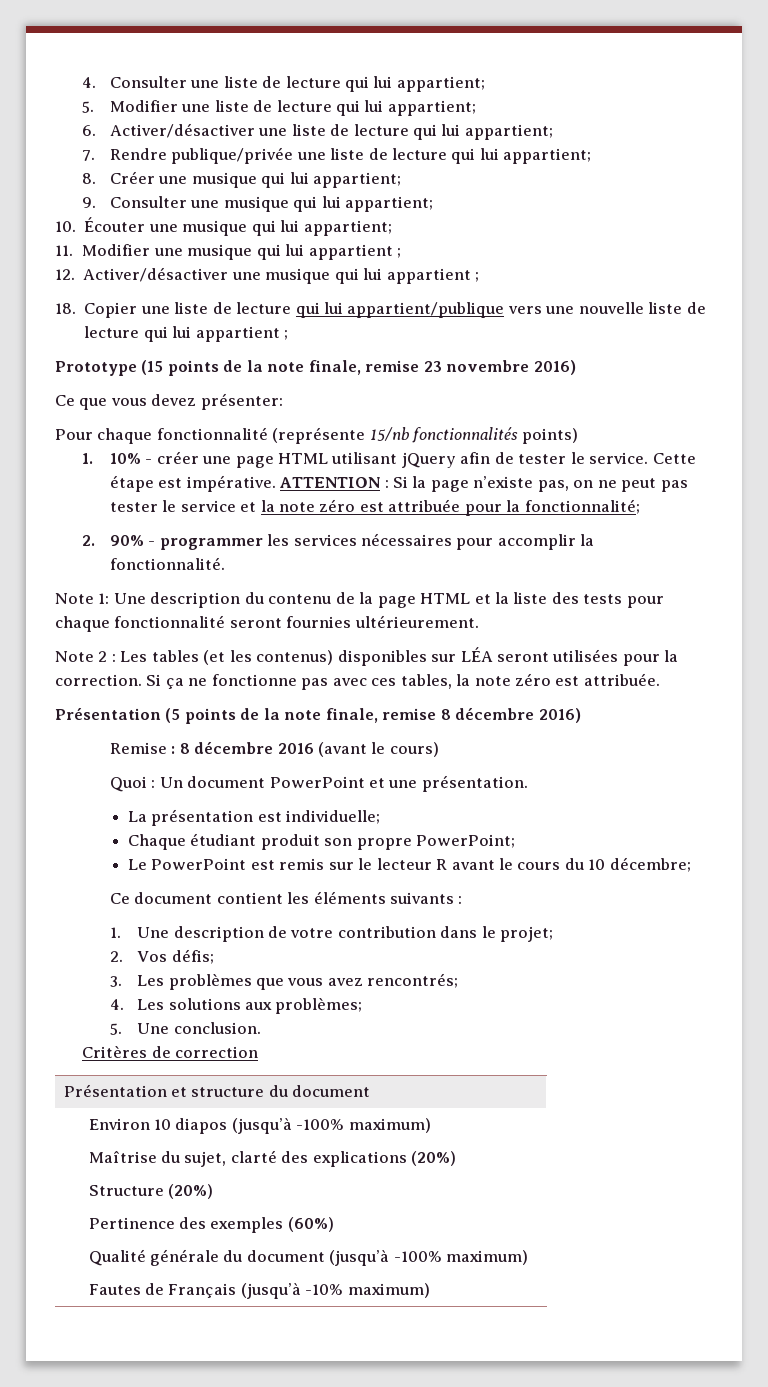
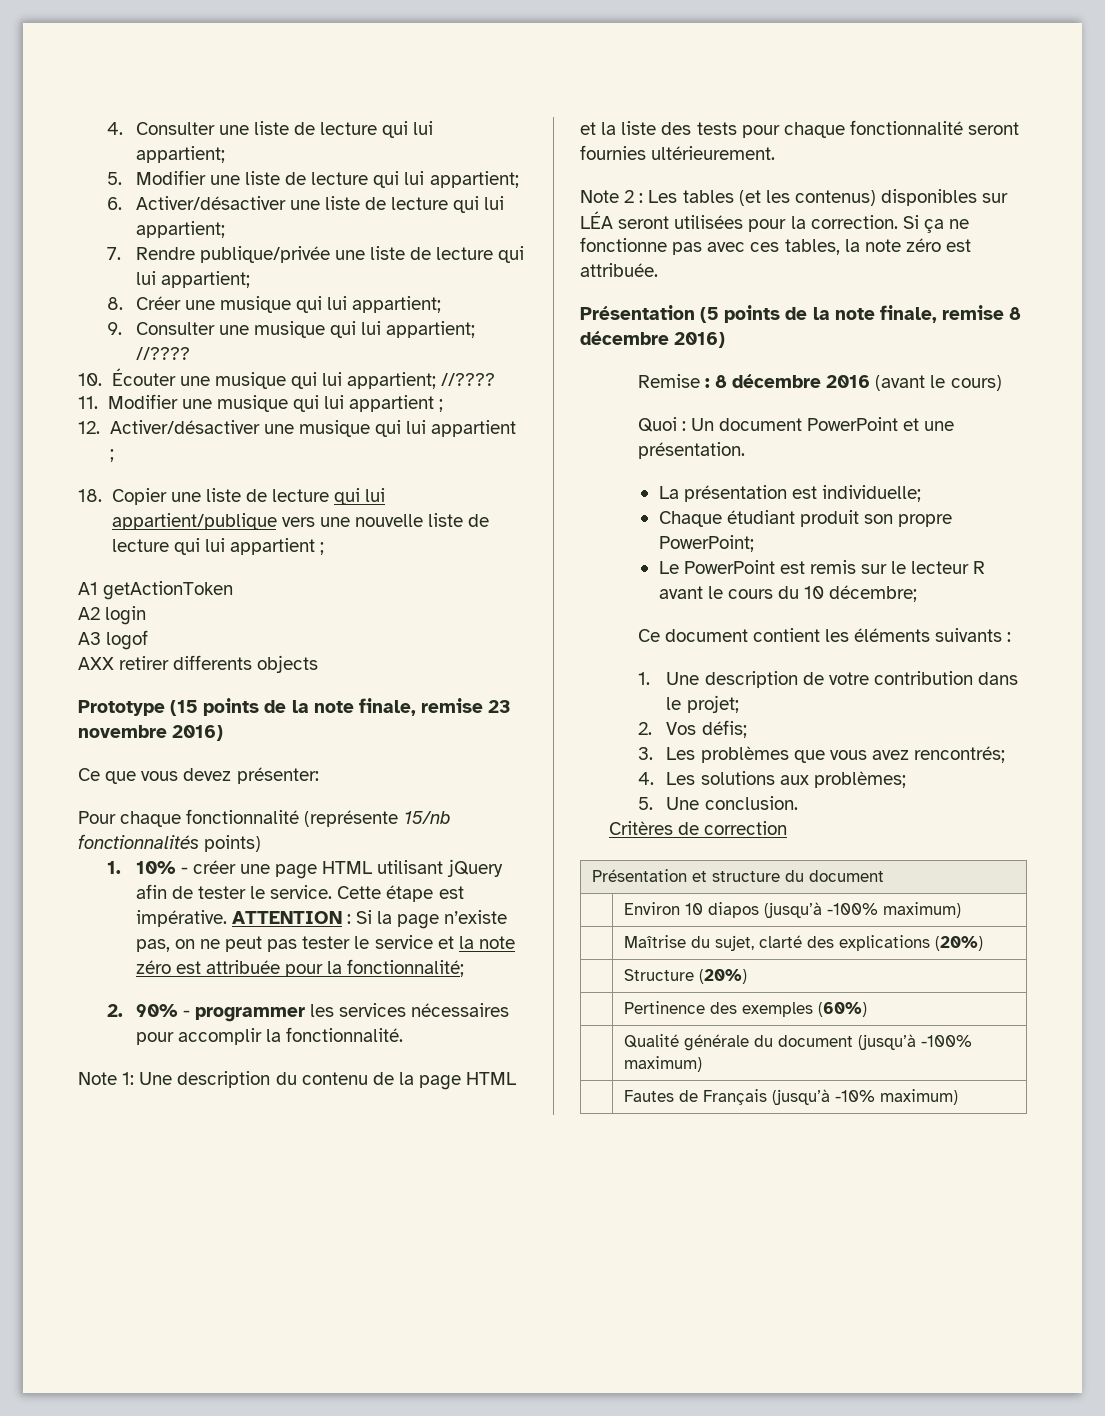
- 9. Consulter une musique qui lui appartient;
+ 9. Consulter une musique qui lui appartient; //????
- 10. Écouter une musique qui lui appartient;
+ 10. Écouter une musique qui lui appartient; //????
+ A1 getActionToken
+ A2 login
+ A3 logof
+ AXX retirer differents objects

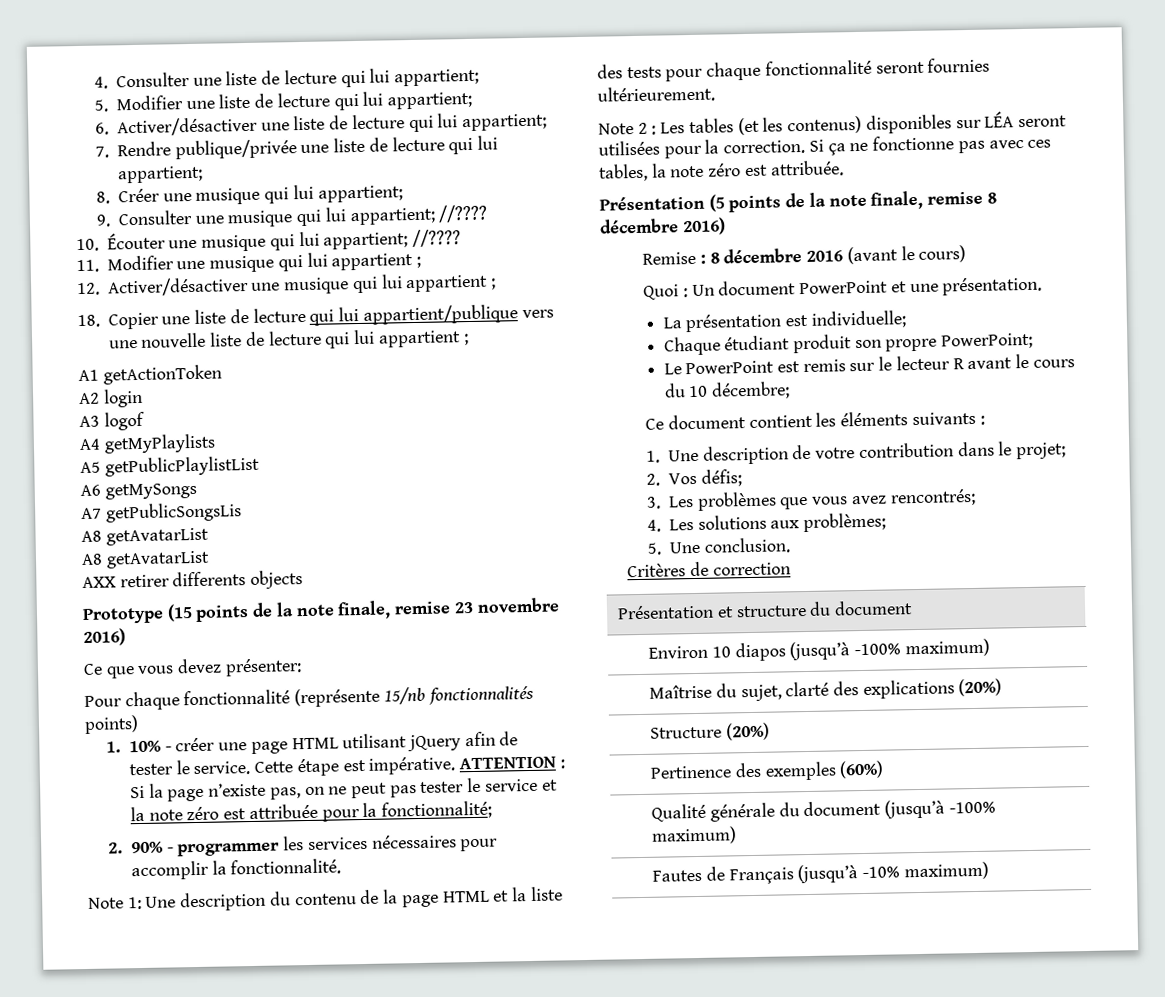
+ A4 getMyPlaylists
+ A5 getPublicPlaylistList
+ A6 getMySongs
+ A7 getPublicSongsLis
+ A8 getAvatarList
+ A8 getAvatarList

